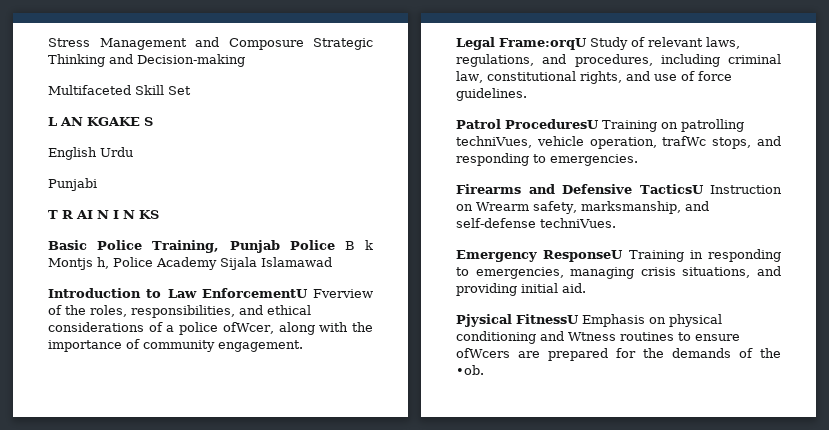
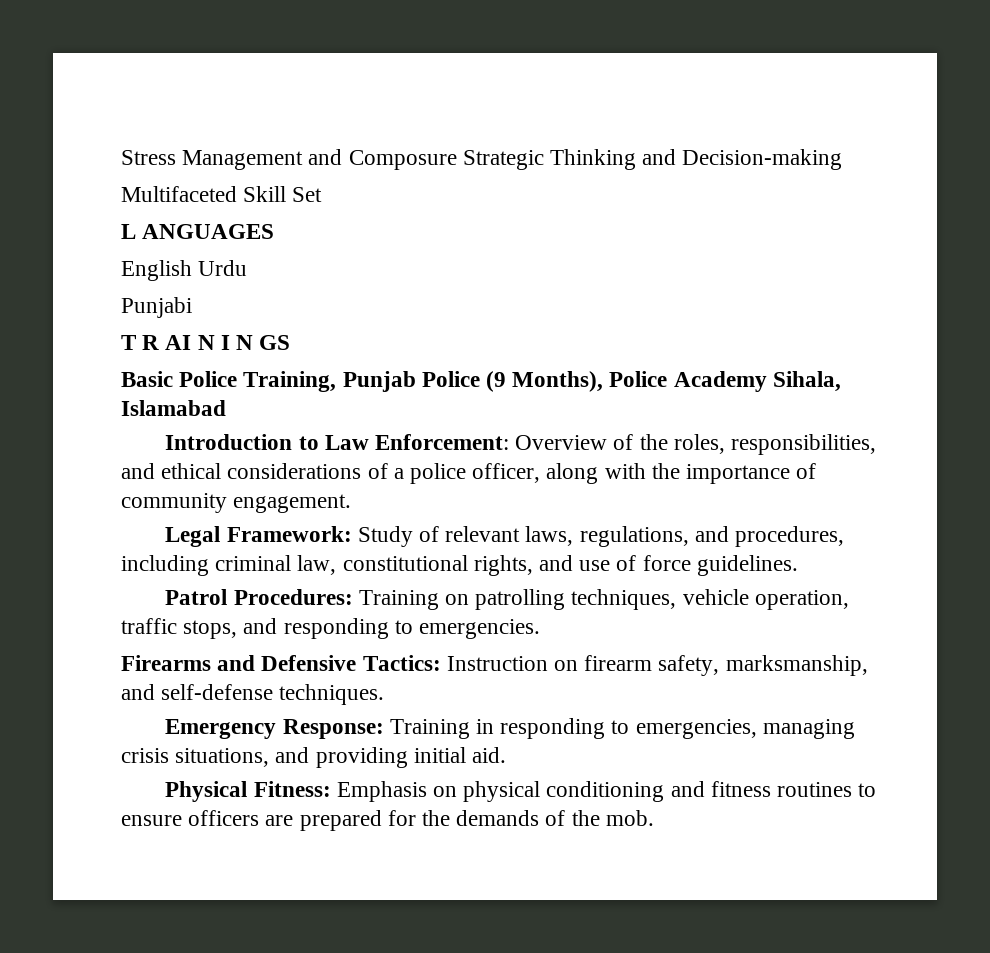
- L AN KGAKE S
+ L ANGUAGES
- T R AI N I N KS
+ T R AI N I N GS
- Basic Police Training, Punjab Police B k Montjs h, Police Academy Sijala Islamawad
+ Basic Police Training, Punjab Police (9 Months), Police Academy Sihala, Islamabad
- Introduction to Law EnforcementU Fverview of the roles, responsibilities, and ethical considerations of a police ofWcer, along with the importance of community engagement.
+ Introduction to Law Enforcement: Overview of the roles, responsibilities, and ethical considerations of a police officer, along with the importance of community engagement.
- Legal Frame:orqU Study of relevant laws, regulations, and procedures, including criminal law, constitutional rights, and use of force guidelines.
+ Legal Framework: Study of relevant laws, regulations, and procedures, including criminal law, constitutional rights, and use of force guidelines.
- Patrol ProceduresU Training on patrolling techniVues, vehicle operation, trafWc stops, and responding to emergencies.
+ Patrol Procedures: Training on patrolling techniques, vehicle operation, traffic stops, and responding to emergencies.
- Firearms and Defensive TacticsU Instruction on Wrearm safety, marksmanship, and self-defense techniVues.
+ Firearms and Defensive Tactics: Instruction on firearm safety, marksmanship, and self-defense techniques.
- Emergency ResponseU Training in responding to emergencies, managing crisis situations, and providing initial aid.
+ Emergency Response: Training in responding to emergencies, managing crisis situations, and providing initial aid.
- Pjysical FitnessU Emphasis on physical conditioning and Wtness routines to ensure ofWcers are prepared for the demands of the •ob.
+ Physical Fitness: Emphasis on physical conditioning and fitness routines to ensure officers are prepared for the demands of the mob.

